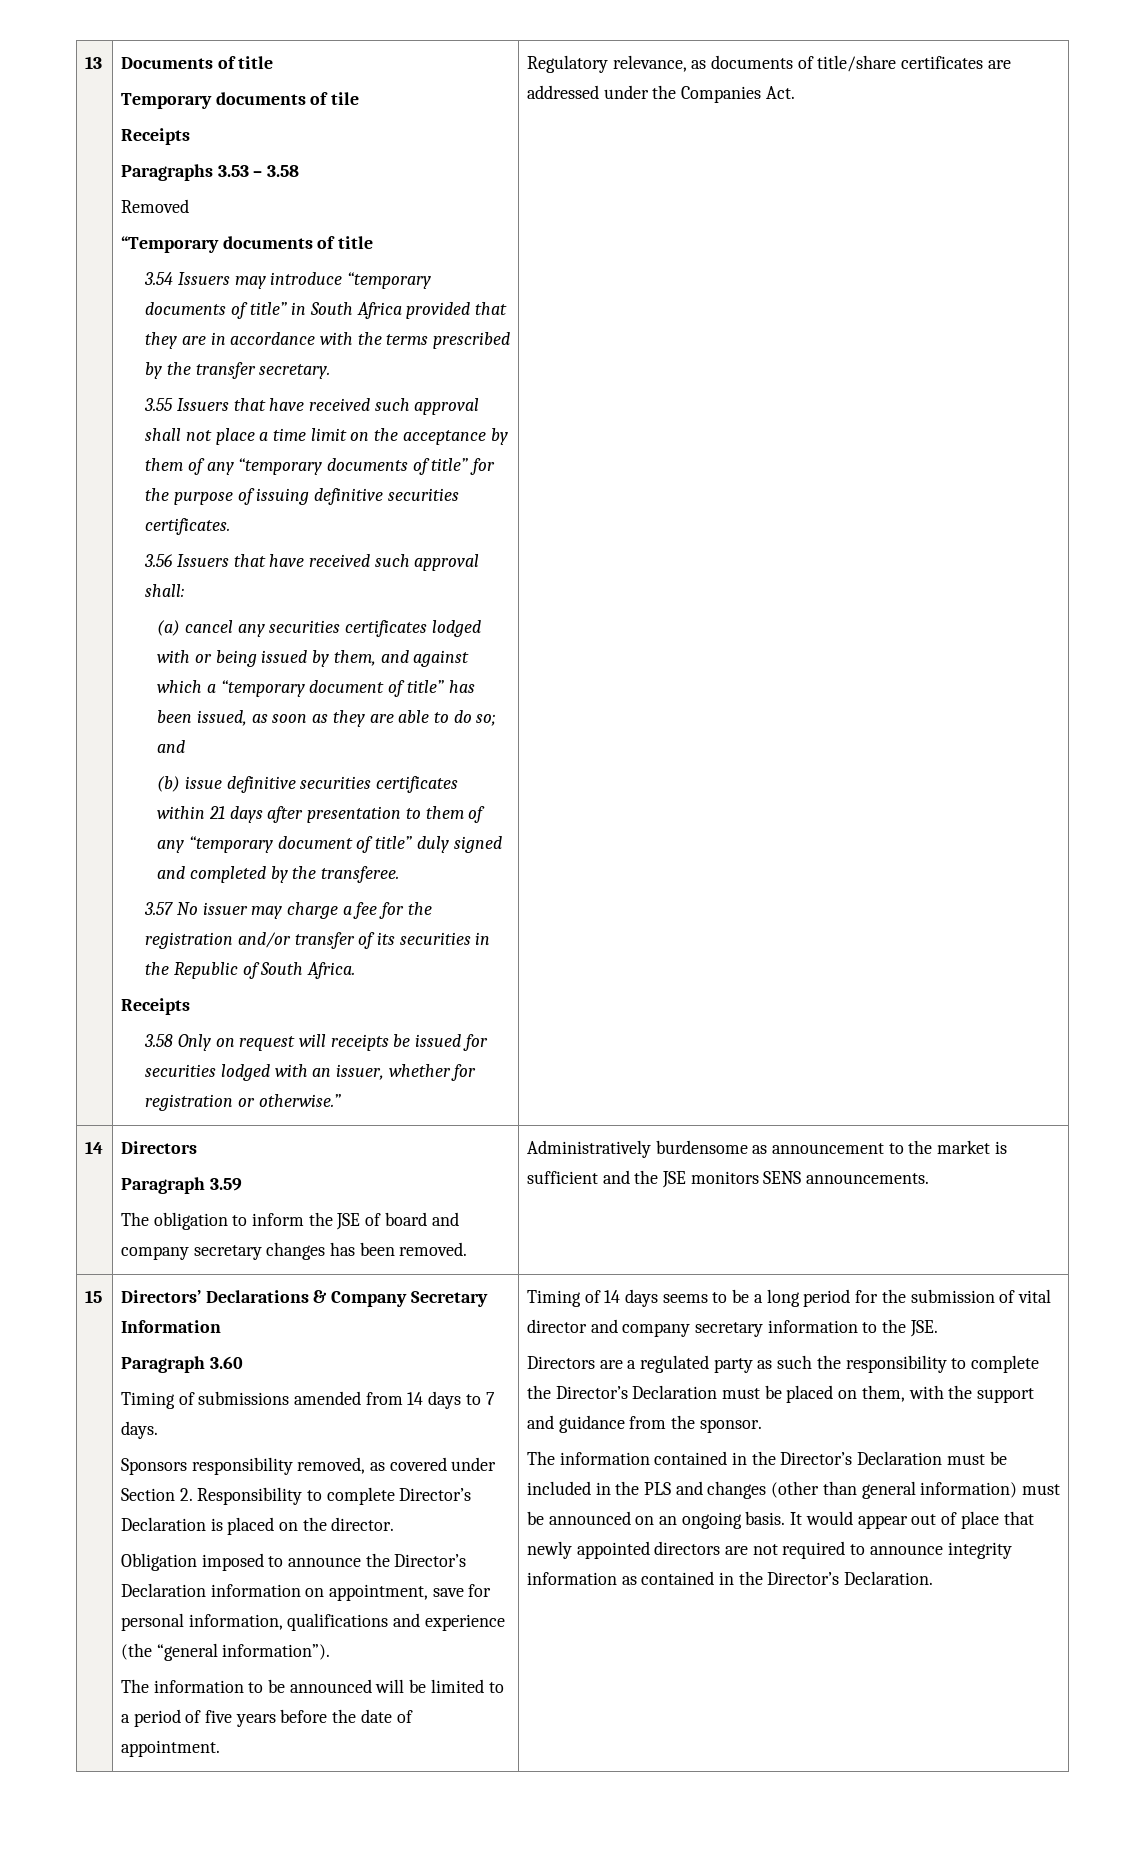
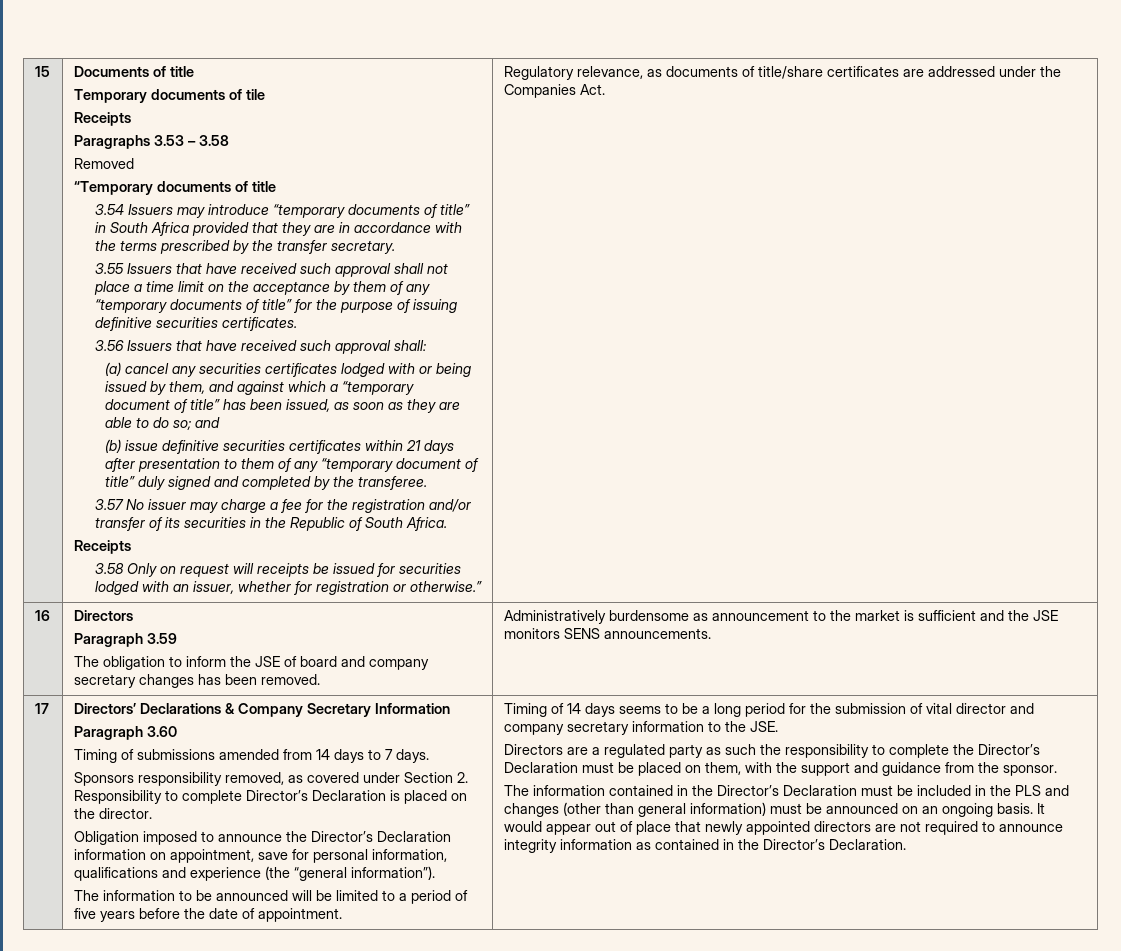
- 13
+ 15
- 14 | Directors
+ 16 | Directors
- 15
+ 17

